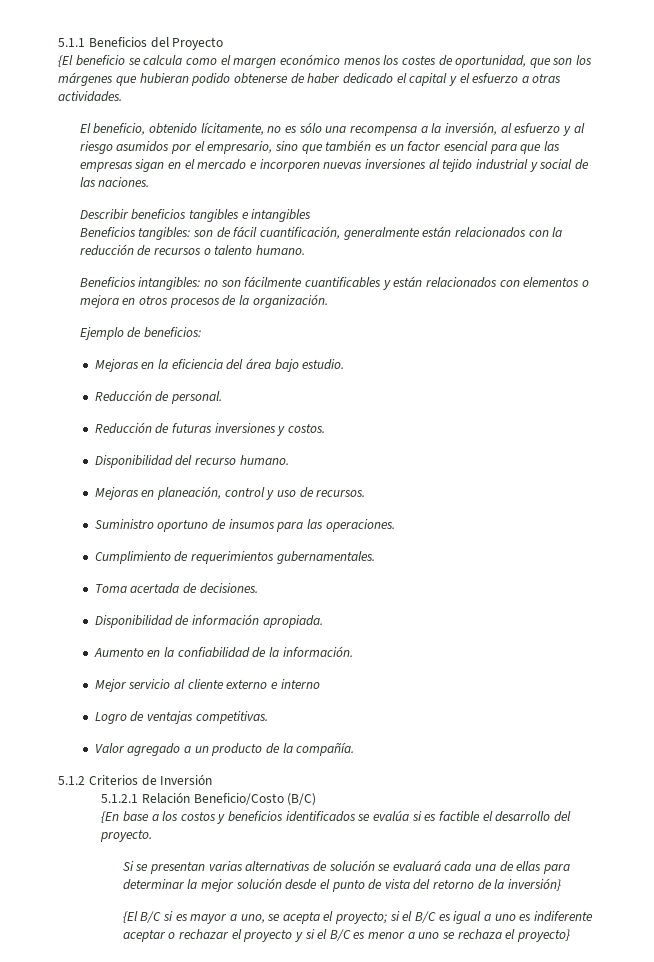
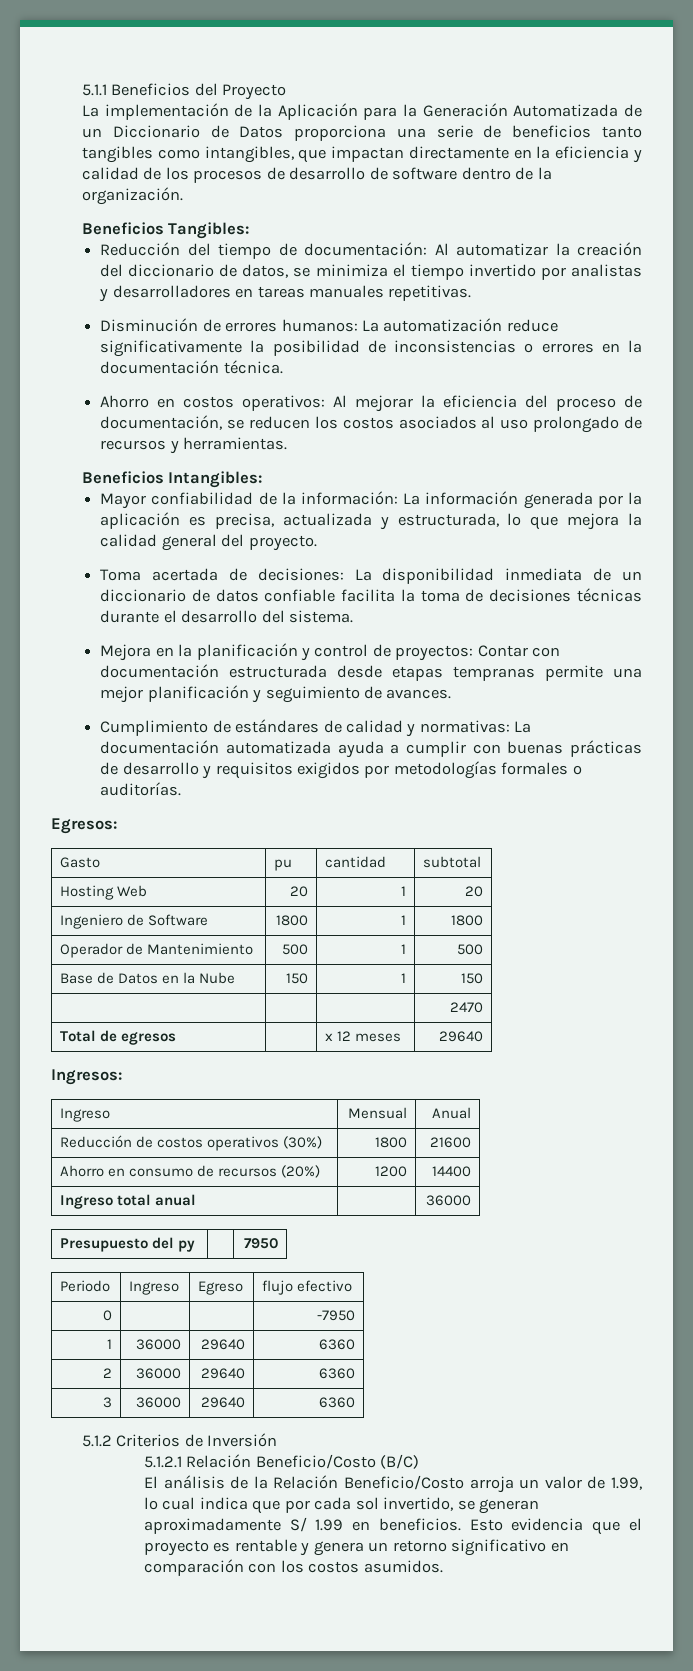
- {El beneficio se calcula como el margen económico menos los costes de oportunidad, que son los márgenes que hubieran podido obtenerse de haber dedicado el capital y el esfuerzo a otras actividades.
- El beneficio, obtenido lícitamente, no es sólo una recompensa a la inversión, al esfuerzo y al riesgo asumidos por el empresario, sino que también es un factor esencial para que las empresas sigan en el mercado e incorporen nuevas inversiones al tejido industrial y social de las naciones.
- Describir beneficios tangibles e intangibles
- Beneficios tangibles: son de fácil cuantificación, generalmente están relacionados con la reducción de recursos o talento humano.
- Beneficios intangibles: no son fácilmente cuantificables y están relacionados con elementos o mejora en otros procesos de la organización.
- Ejemplo de beneficios:
- Mejoras en la eficiencia del área bajo estudio.
- Reducción de personal.
- Reducción de futuras inversiones y costos.
- Disponibilidad del recurso humano.
- Mejoras en planeación, control y uso de recursos.
- Suministro oportuno de insumos para las operaciones.
- Cumplimiento de requerimientos gubernamentales.
- Toma acertada de decisiones.
- Disponibilidad de información apropiada.
- Aumento en la confiabilidad de la información.
- Mejor servicio al cliente externo e interno
- Logro de ventajas competitivas.
- Valor agregado a un producto de la compañía.
+ La implementación de la Aplicación para la Generación Automatizada de un Diccionario de Datos proporciona una serie de beneficios tanto tangibles como intangibles, que impactan directamente en la eficiencia y calidad de los procesos de desarrollo de software dentro de la organización.
+ Beneficios Tangibles:
+ Reducción del tiempo de documentación: Al automatizar la creación del diccionario de datos, se minimiza el tiempo invertido por analistas y desarrolladores en tareas manuales repetitivas.
+ Disminución de errores humanos: La automatización reduce significativamente la posibilidad de inconsistencias o errores en la documentación técnica.
+ Ahorro en costos operativos: Al mejorar la eficiencia del proceso de documentación, se reducen los costos asociados al uso prolongado de recursos y herramientas.
+ Beneficios Intangibles:
+ Mayor confiabilidad de la información: La información generada por la aplicación es precisa, actualizada y estructurada, lo que mejora la calidad general del proyecto.
+ Toma acertada de decisiones: La disponibilidad inmediata de un diccionario de datos confiable facilita la toma de decisiones técnicas durante el desarrollo del sistema.
+ Mejora en la planificación y control de proyectos: Contar con documentación estructurada desde etapas tempranas permite una mejor planificación y seguimiento de avances.
+ Cumplimiento de estándares de calidad y normativas: La documentación automatizada ayuda a cumplir con buenas prácticas de desarrollo y requisitos exigidos por metodologías formales o auditorías.
+ Egresos:
+ Gasto | pu | cantidad | subtotal
+ Hosting Web | 20 | 1 | 20
+ Ingeniero de Software | 1800 | 1 | 1800
+ Operador de Mantenimiento | 500 | 1 | 500
+ Base de Datos en la Nube | 150 | 1 | 150
+ | | | 2470
+ Total de egresos | | x 12 meses | 29640
+ Ingresos:
+ Ingreso | Mensual | Anual
+ Reducción de costos operativos (30%) | 1800 | 21600
+ Ahorro en consumo de recursos (20%) | 1200 | 14400
+ Ingreso total anual | | 36000
+ Presupuesto del py | | 7950
+ Periodo | Ingreso | Egreso | flujo efectivo
+ 0 | | | -7950
+ 1 | 36000 | 29640 | 6360
+ 2 | 36000 | 29640 | 6360
+ 3 | 36000 | 29640 | 6360
- {En base a los costos y beneficios identificados se evalúa si es factible el desarrollo del proyecto.
- Si se presentan varias alternativas de solución se evaluará cada una de ellas para determinar la mejor solución desde el punto de vista del retorno de la inversión}
- {El B/C si es mayor a uno, se acepta el proyecto; si el B/C es igual a uno es indiferente aceptar o rechazar el proyecto y si el B/C es menor a uno se rechaza el proyecto}
+ El análisis de la Relación Beneficio/Costo arroja un valor de 1.99, lo cual indica que por cada sol invertido, se generan aproximadamente S/ 1.99 en beneficios. Esto evidencia que el proyecto es rentable y genera un retorno significativo en comparación con los costos asumidos.

